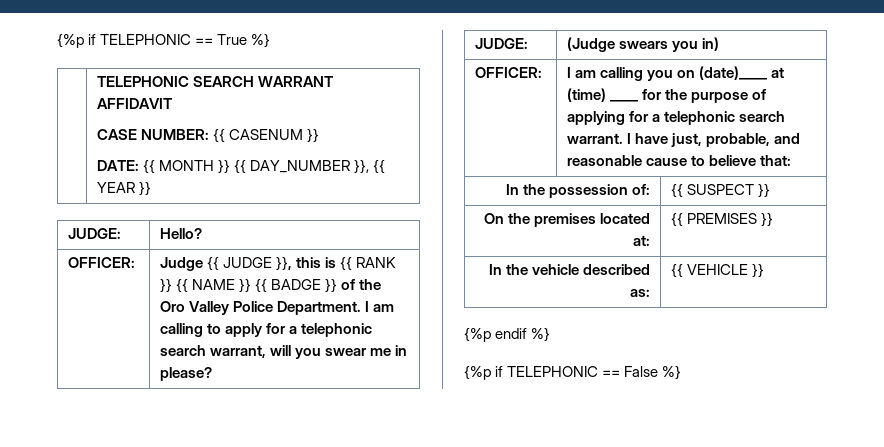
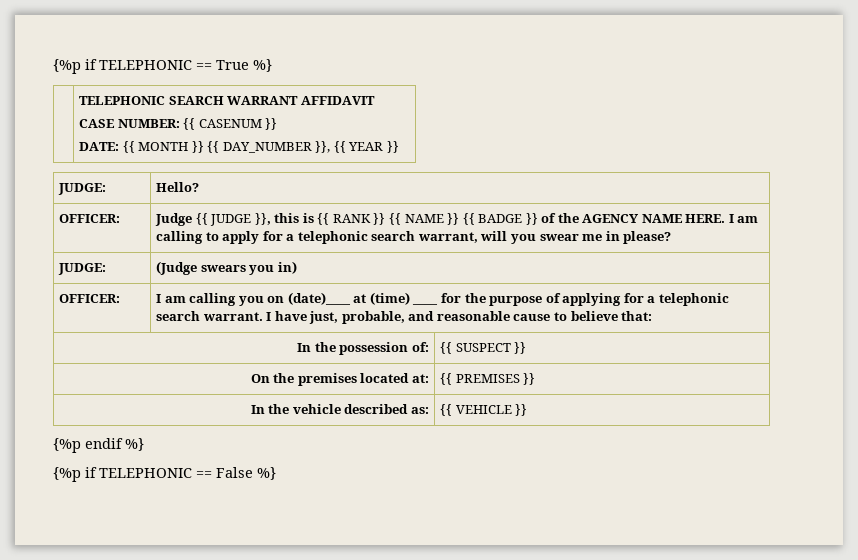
- OFFICER: | Judge {{ JUDGE }}, this is {{ RANK }} {{ NAME }} {{ BADGE }} of the Oro Valley Police Department. I am calling to apply for a telephonic search warrant, will you swear me in please?
+ OFFICER: | Judge {{ JUDGE }}, this is {{ RANK }} {{ NAME }} {{ BADGE }} of the AGENCY NAME HERE. I am calling to apply for a telephonic search warrant, will you swear me in please?

